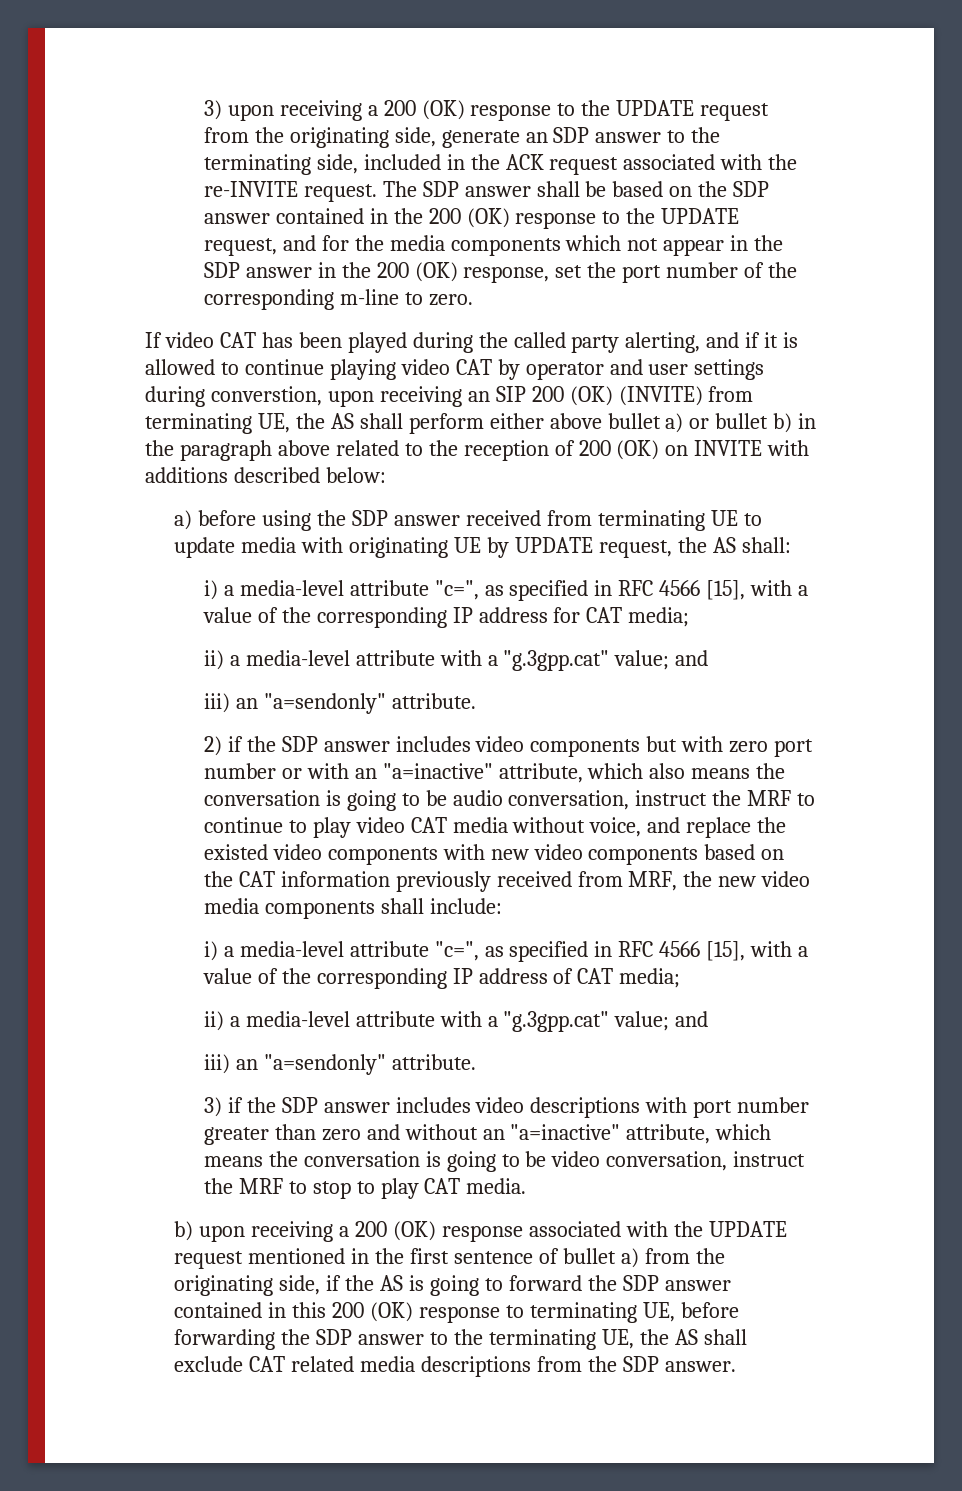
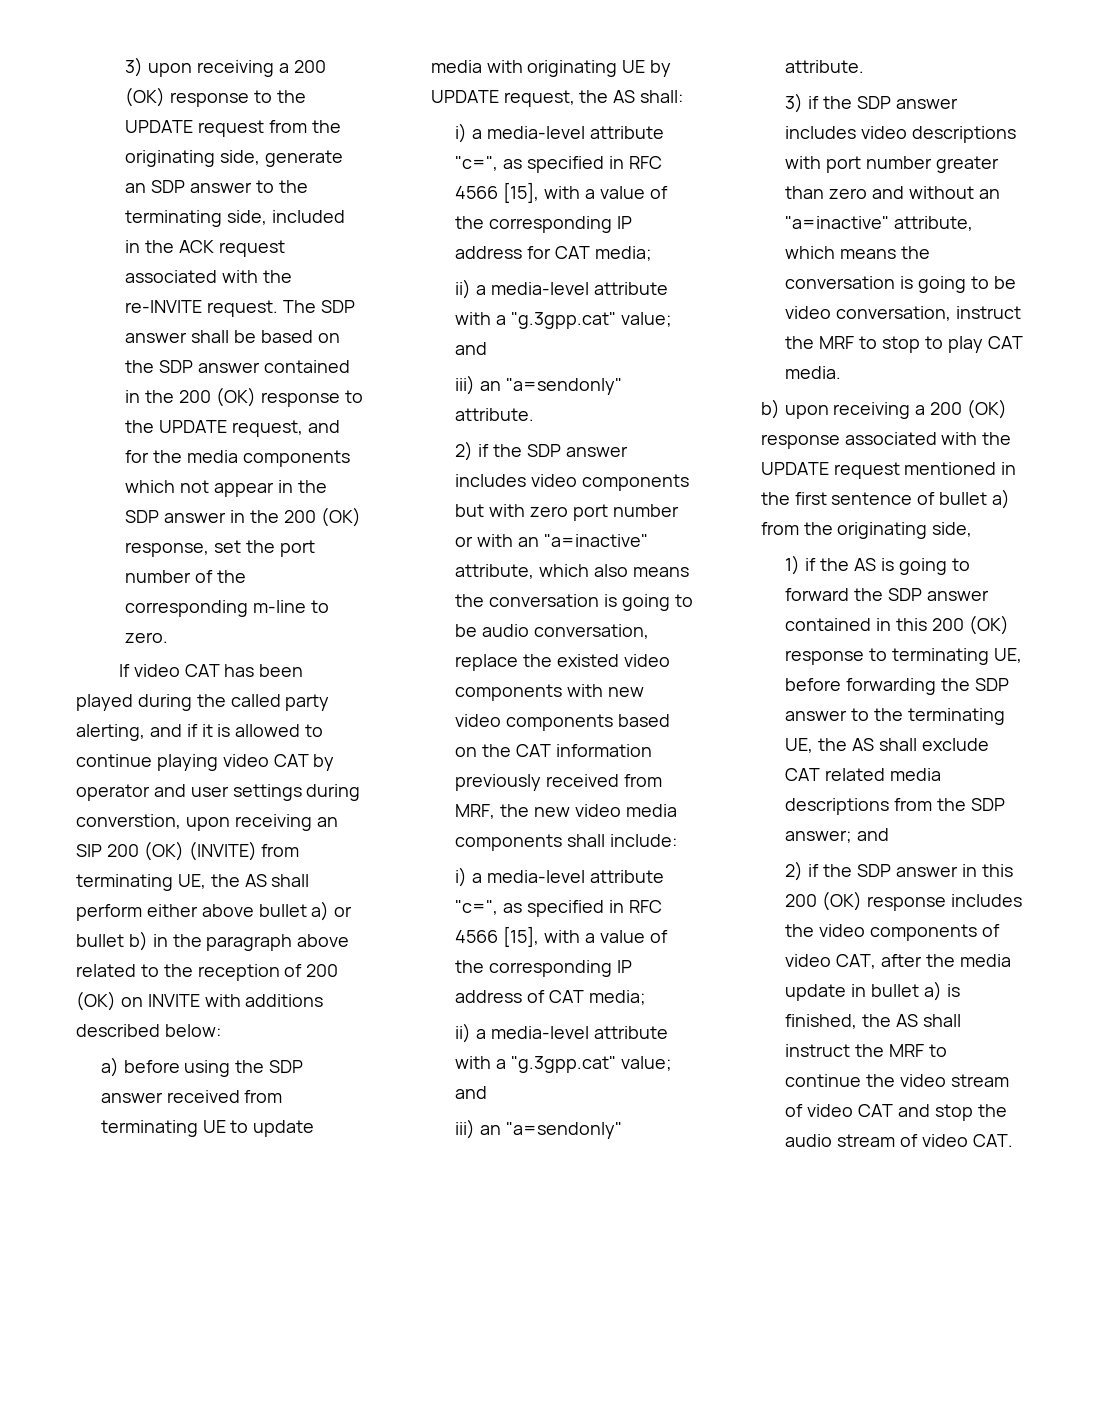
- 2) if the SDP answer includes video components but with zero port number or with an "a=inactive" attribute, which also means the conversation is going to be audio conversation, instruct the MRF to continue to play video CAT media without voice, and replace the existed video components with new video components based on the CAT information previously received from MRF, the new video media components shall include:
+ 2) if the SDP answer includes video components but with zero port number or with an "a=inactive" attribute, which also means the conversation is going to be audio conversation, replace the existed video components with new video components based on the CAT information previously received from MRF, the new video media components shall include:
- b) upon receiving a 200 (OK) response associated with the UPDATE request mentioned in the first sentence of bullet a) from the originating side, if the AS is going to forward the SDP answer contained in this 200 (OK) response to terminating UE, before forwarding the SDP answer to the terminating UE, the AS shall exclude CAT related media descriptions from the SDP answer.
+ b) upon receiving a 200 (OK) response associated with the UPDATE request mentioned in the first sentence of bullet a) from the originating side,
+ 1) if the AS is going to forward the SDP answer contained in this 200 (OK) response to terminating UE, before forwarding the SDP answer to the terminating UE, the AS shall exclude CAT related media descriptions from the SDP answer; and
+ 2) if the SDP answer in this 200 (OK) response includes the video components of video CAT, after the media update in bullet a) is finished, the AS shall instruct the MRF to continue the video stream of video CAT and stop the audio stream of video CAT.

